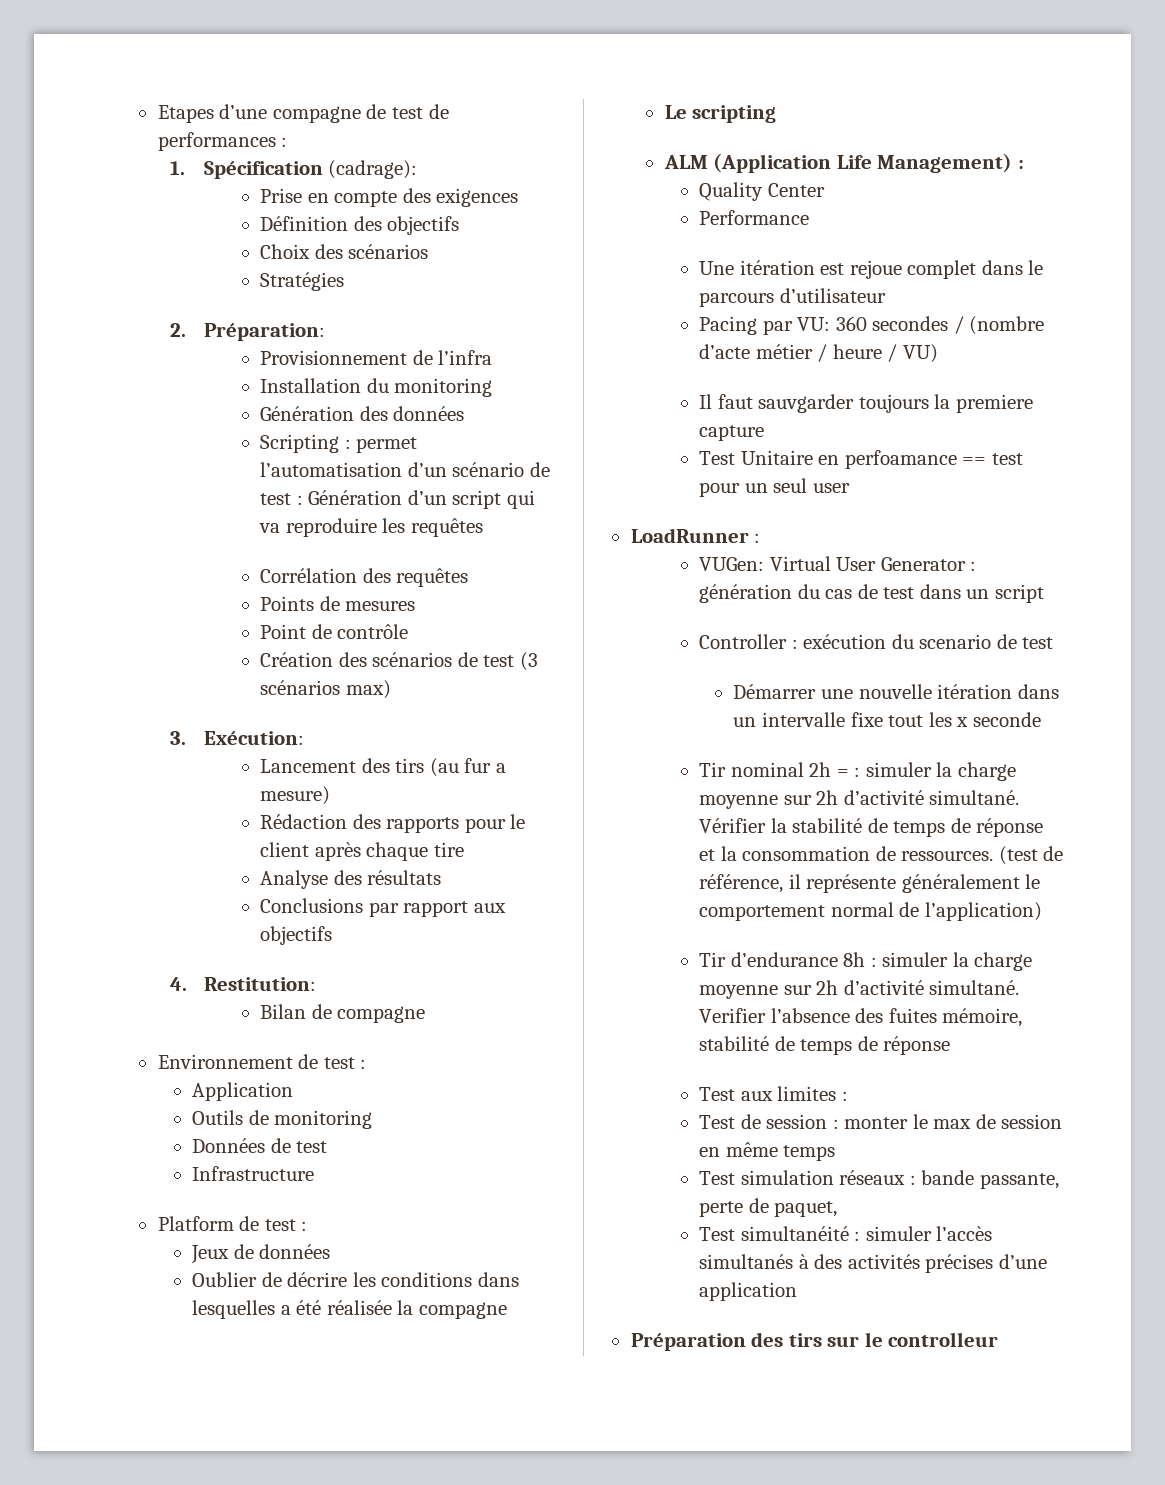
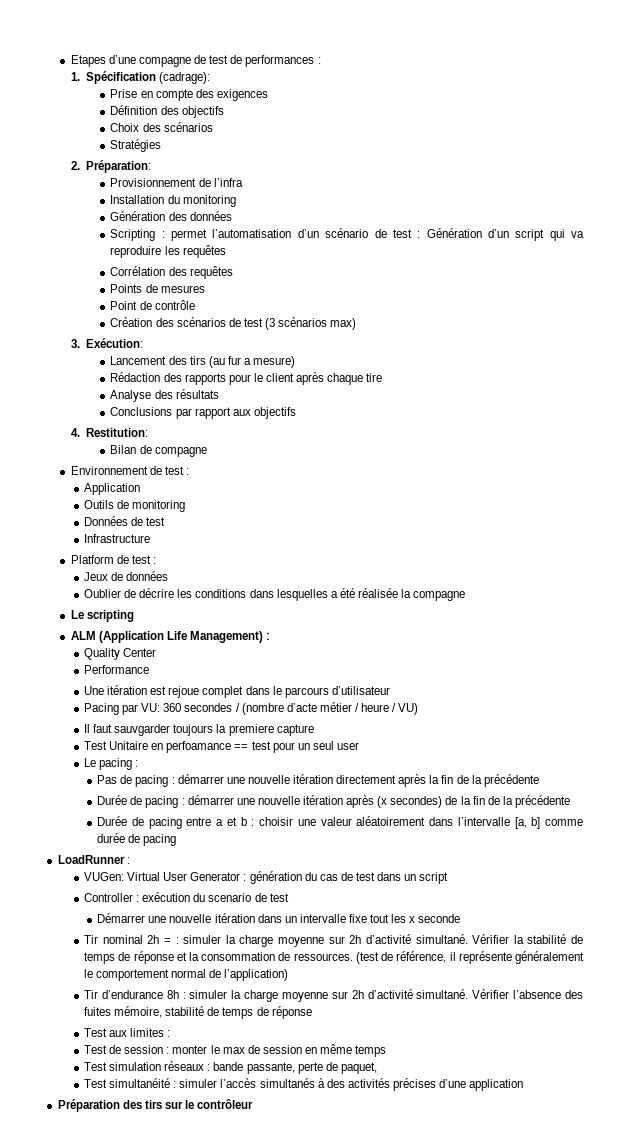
+ Le pacing :
+ Pas de pacing : démarrer une nouvelle itération directement après la fin de la précédente
+ Durée de pacing : démarrer une nouvelle itération après (x secondes) de la fin de la précédente
+ Durée de pacing entre a et b : choisir une valeur aléatoirement dans l’intervalle [a, b] comme durée de pacing
- Verifier l’absence des fuites mémoire, stabilité de temps de réponse
+ Vérifier l’absence des fuites mémoire, stabilité de temps de réponse
- Préparation des tirs sur le controlleur
+ Préparation des tirs sur le contrôleur

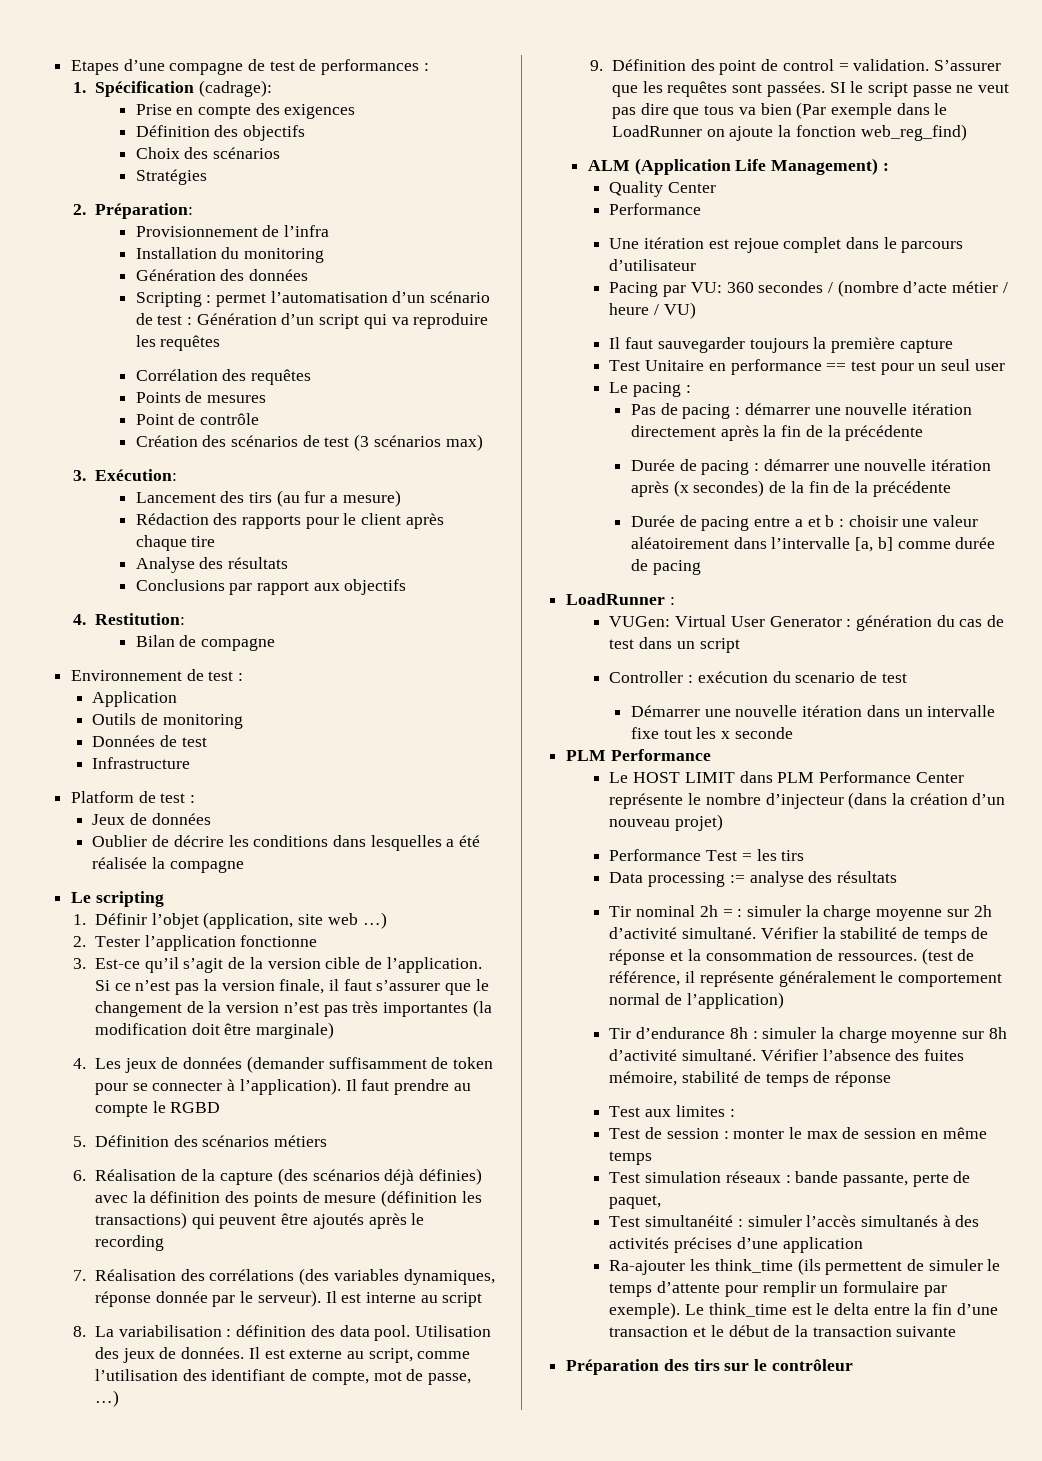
+ 1. Définir l’objet (application, site web …)
+ 2. Tester l’application fonctionne
+ 3. Est-ce qu’il s’agit de la version cible de l’application. Si ce n’est pas la version finale, il faut s’assurer que le changement de la version n’est pas très importantes (la modification doit être marginale)
+ 4. Les jeux de données (demander suffisamment de token pour se connecter à l’application). Il faut prendre au compte le RGBD
+ 5. Définition des scénarios métiers
+ 6. Réalisation de la capture (des scénarios déjà définies) avec la définition des points de mesure (définition les transactions) qui peuvent être ajoutés après le recording
+ 7. Réalisation des corrélations (des variables dynamiques, réponse donnée par le serveur). Il est interne au script
+ 8. La variabilisation : définition des data pool. Utilisation des jeux de données. Il est externe au script, comme l’utilisation des identifiant de compte, mot de passe, …)
+ 9. Définition des point de control = validation. S’assurer que les requêtes sont passées. SI le script passe ne veut pas dire que tous va bien (Par exemple dans le LoadRunner on ajoute la fonction web_reg_find)
- Il faut sauvgarder toujours la premiere capture
+ Il faut sauvegarder toujours la première capture
- Test Unitaire en perfoamance == test pour un seul user
+ Test Unitaire en performance == test pour un seul user
  Démarrer une nouvelle itération dans un intervalle fixe tout les x seconde
+ PLM Performance
+ Le HOST LIMIT dans PLM Performance Center représente le nombre d’injecteur (dans la création d’un nouveau projet)
+ Performance Test = les tirs
+ Data processing := analyse des résultats
- Tir d’endurance 8h : simuler la charge moyenne sur 2h d’activité simultané.
+ Tir d’endurance 8h : simuler la charge moyenne sur 8h d’activité simultané.
+ Ra-ajouter les think_time (ils permettent de simuler le temps d’attente pour remplir un formulaire par exemple). Le think_time est le delta entre la fin d’une transaction et le début de la transaction suivante

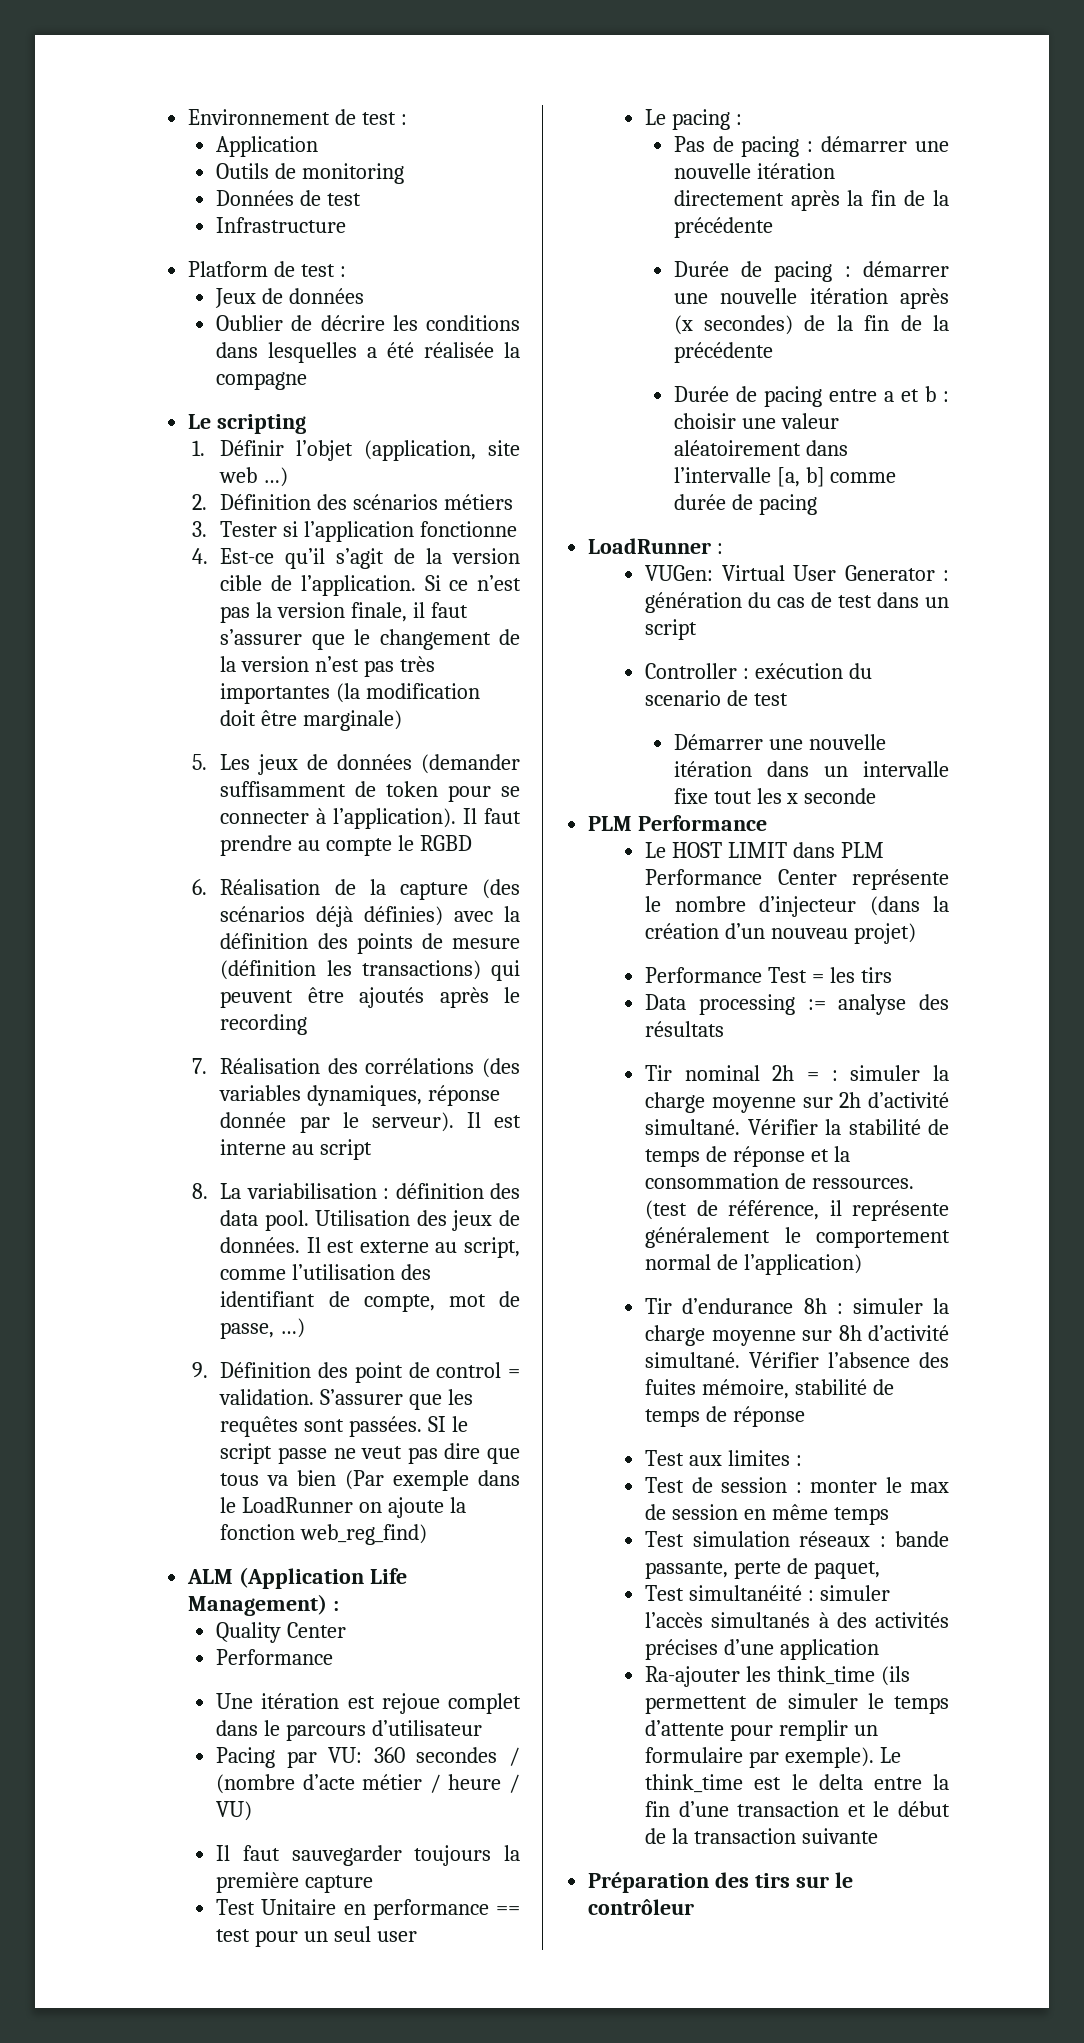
- Etapes d’une compagne de test de performances :
- 1. Spécification (cadrage):
- Prise en compte des exigences
- Définition des objectifs
- Choix des scénarios
- Stratégies
- 2. Préparation:
- Provisionnement de l’infra
- Installation du monitoring
- Génération des données
- Scripting : permet l’automatisation d’un scénario de test : Génération d’un script qui va reproduire les requêtes
- Corrélation des requêtes
- Points de mesures
- Point de contrôle
- Création des scénarios de test (3 scénarios max)
- 3. Exécution:
- Lancement des tirs (au fur a mesure)
- Rédaction des rapports pour le client après chaque tire
- Analyse des résultats
- Conclusions par rapport aux objectifs
- 4. Restitution:
- Bilan de compagne
- 2. Tester l’application fonctionne
+ 2. Définition des scénarios métiers
+ 3. Tester si l’application fonctionne
- 3. Est-ce qu’il s’agit de la version cible de l’application.
+ 4. Est-ce qu’il s’agit de la version cible de l’application.
- 4. Les jeux de données (demander suffisamment de token pour se connecter à l’application).
+ 5. Les jeux de données (demander suffisamment de token pour se connecter à l’application).
- 5. Définition des scénarios métiers

